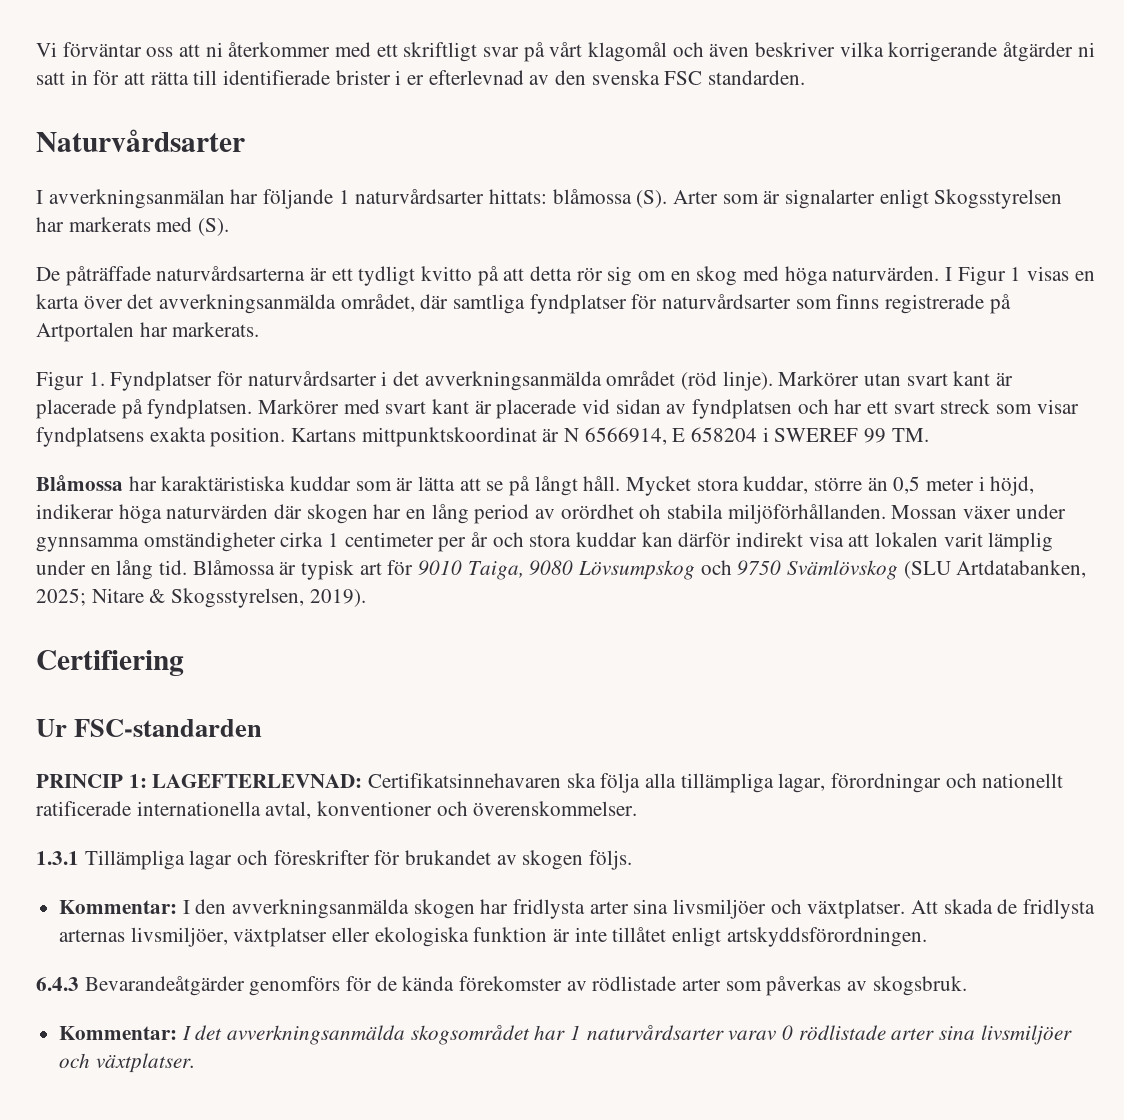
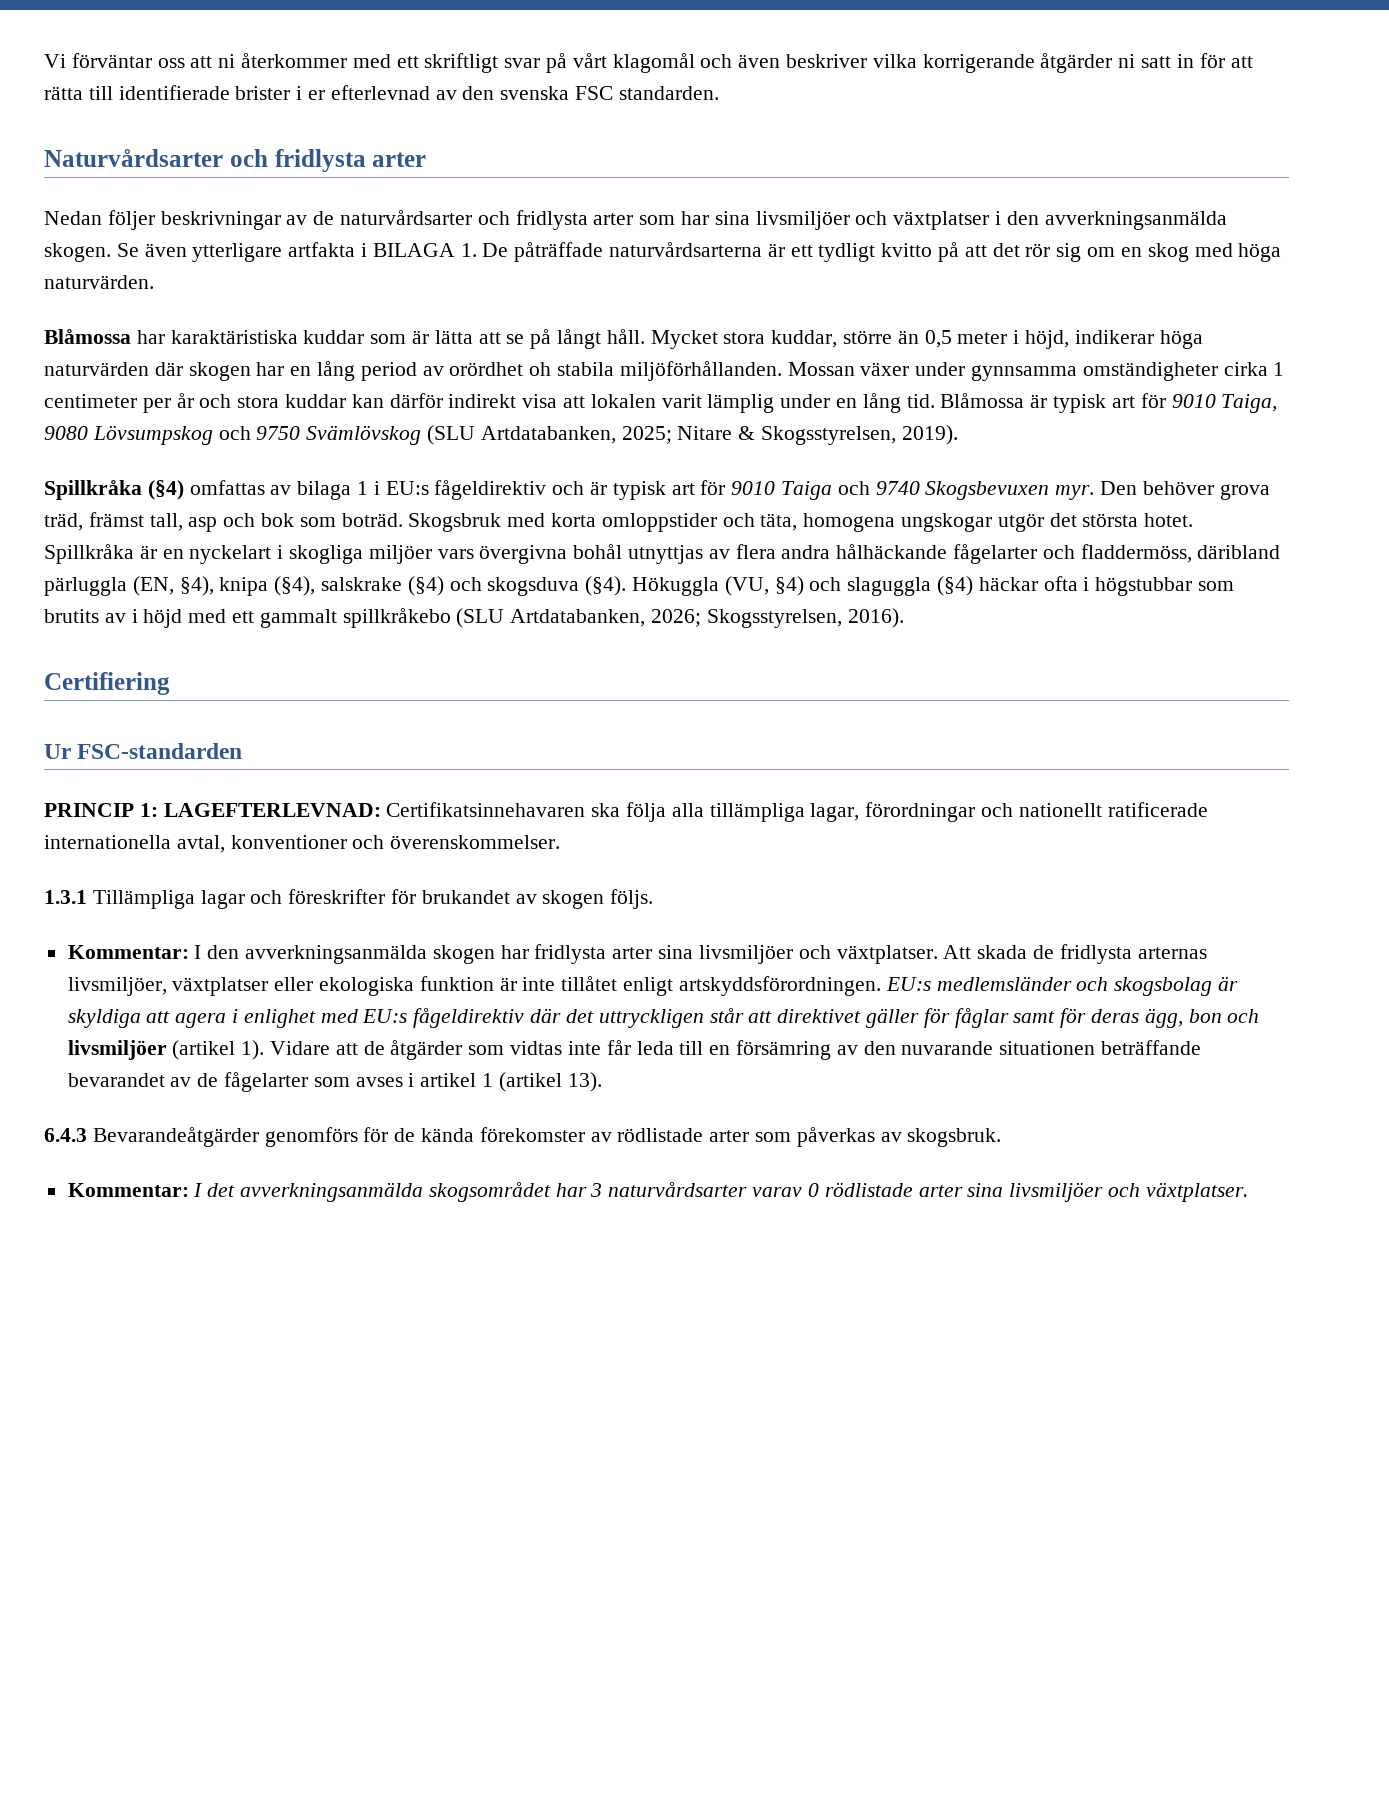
- Naturvårdsarter
- I avverkningsanmälan har följande 1 naturvårdsarter hittats: blåmossa (S). Arter som är signalarter enligt Skogsstyrelsen har markerats med (S).
- De påträffade naturvårdsarterna är ett tydligt kvitto på att detta rör sig om en skog med höga naturvärden. I Figur 1 visas en karta över det avverkningsanmälda området, där samtliga fyndplatser för naturvårdsarter som finns registrerade på Artportalen har markerats.
- Figur 1. Fyndplatser för naturvårdsarter i det avverkningsanmälda området (röd linje). Markörer utan svart kant är placerade på fyndplatsen. Markörer med svart kant är placerade vid sidan av fyndplatsen och har ett svart streck som visar fyndplatsens exakta position. Kartans mittpunktskoordinat är N 6566914, E 658204 i SWEREF 99 TM.
+ Naturvårdsarter och fridlysta arter
+ Nedan följer beskrivningar av de naturvårdsarter och fridlysta arter som har sina livsmiljöer och växtplatser i den avverkningsanmälda skogen. Se även ytterligare artfakta i BILAGA 1. De påträffade naturvårdsarterna är ett tydligt kvitto på att det rör sig om en skog med höga naturvärden.
+ Spillkråka (§4) omfattas av bilaga 1 i EU:s fågeldirektiv och är typisk art för 9010 Taiga och 9740 Skogsbevuxen myr. Den behöver grova träd, främst tall, asp och bok som boträd. Skogsbruk med korta omloppstider och täta, homogena ungskogar utgör det största hotet. Spillkråka är en nyckelart i skogliga miljöer vars övergivna bohål utnyttjas av flera andra hålhäckande fågelarter och fladdermöss, däribland pärluggla (EN, §4), knipa (§4), salskrake (§4) och skogsduva (§4). Hökuggla (VU, §4) och slaguggla (§4) häckar ofta i högstubbar som brutits av i höjd med ett gammalt spillkråkebo (SLU Artdatabanken, 2026; Skogsstyrelsen, 2016).
+ EU:s medlemsländer och skogsbolag är skyldiga att agera i enlighet med EU:s fågeldirektiv där det uttryckligen står att direktivet gäller för fåglar samt för deras ägg, bon och livsmiljöer (artikel 1). Vidare att de åtgärder som vidtas inte får leda till en försämring av den nuvarande situationen beträffande bevarandet av de fågelarter som avses i artikel 1 (artikel 13).
- Kommentar: I det avverkningsanmälda skogsområdet har 1 naturvårdsarter varav 0 rödlistade arter sina livsmiljöer och växtplatser.
+ Kommentar: I det avverkningsanmälda skogsområdet har 3 naturvårdsarter varav 0 rödlistade arter sina livsmiljöer och växtplatser.

